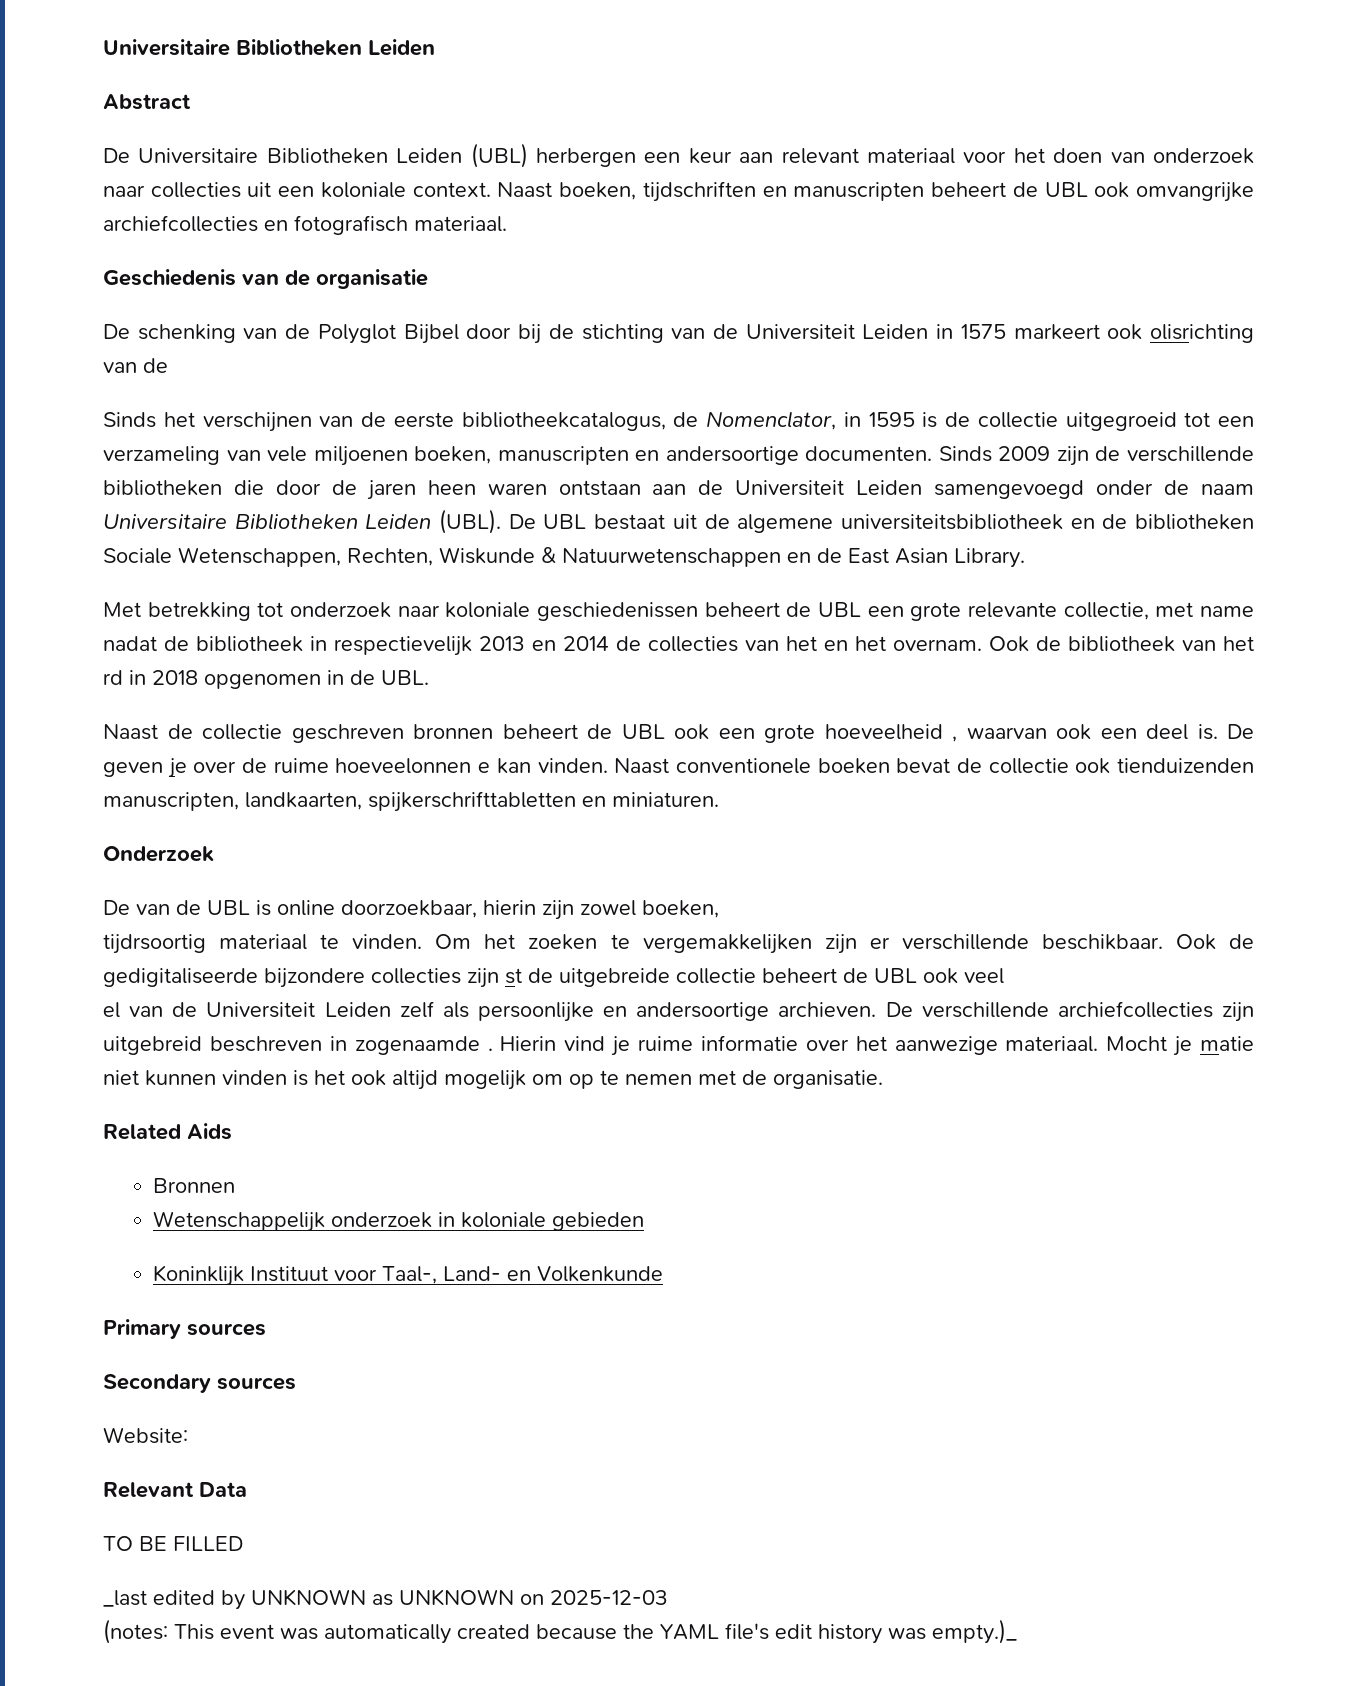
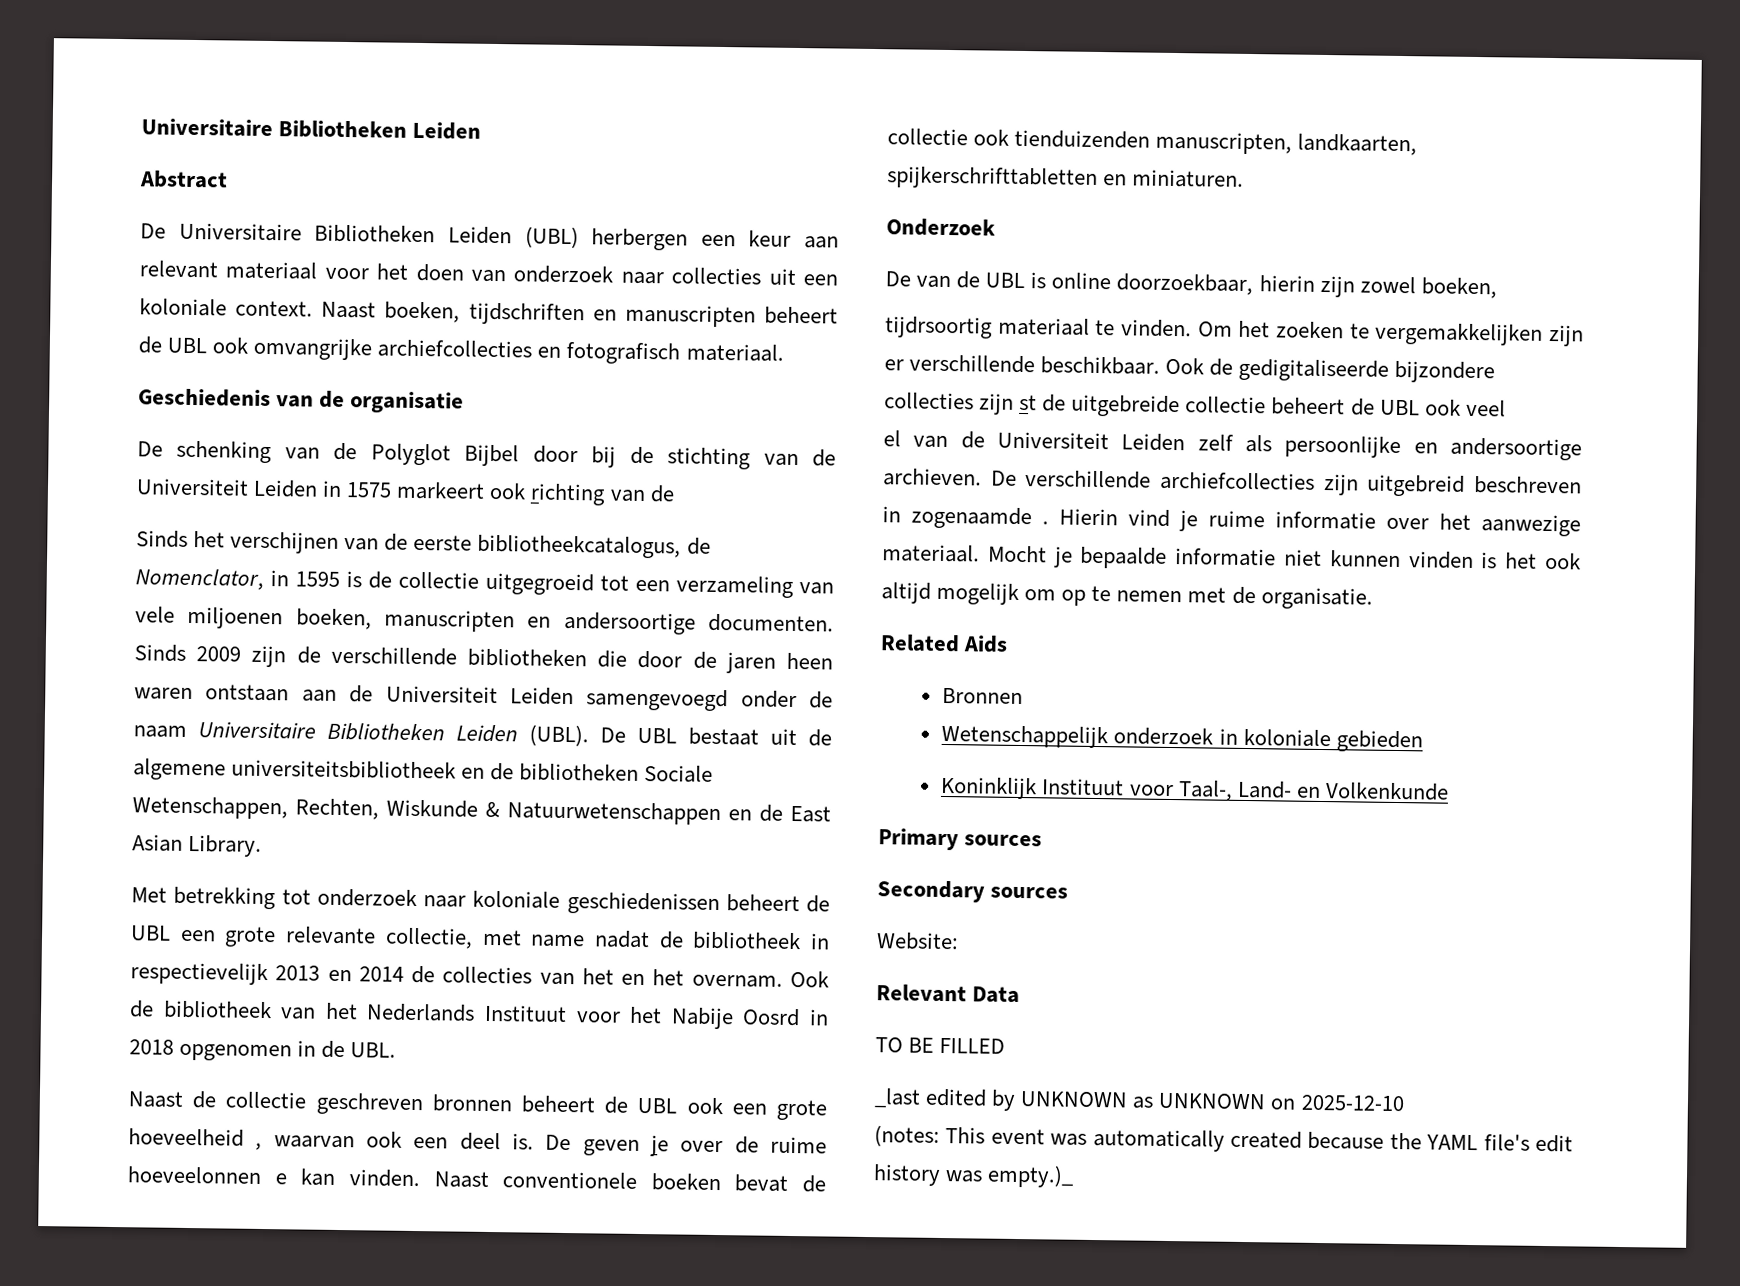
- De schenking van de Polyglot Bijbel door bij de stichting van de Universiteit Leiden in 1575 markeert ook olisrichting van de
+ De schenking van de Polyglot Bijbel door bij de stichting van de Universiteit Leiden in 1575 markeert ook richting van de
- Ook de bibliotheek van het rd in 2018 opgenomen in de UBL.
+ Ook de bibliotheek van het Nederlands Instituut voor het Nabije Oosrd in 2018 opgenomen in de UBL.
- Mocht je matie niet kunnen vinden is het ook altijd mogelijk om op te nemen met de organisatie.
+ Mocht je bepaalde informatie niet kunnen vinden is het ook altijd mogelijk om op te nemen met de organisatie.
- _last edited by UNKNOWN as UNKNOWN on 2025-12-03
+ _last edited by UNKNOWN as UNKNOWN on 2025-12-10

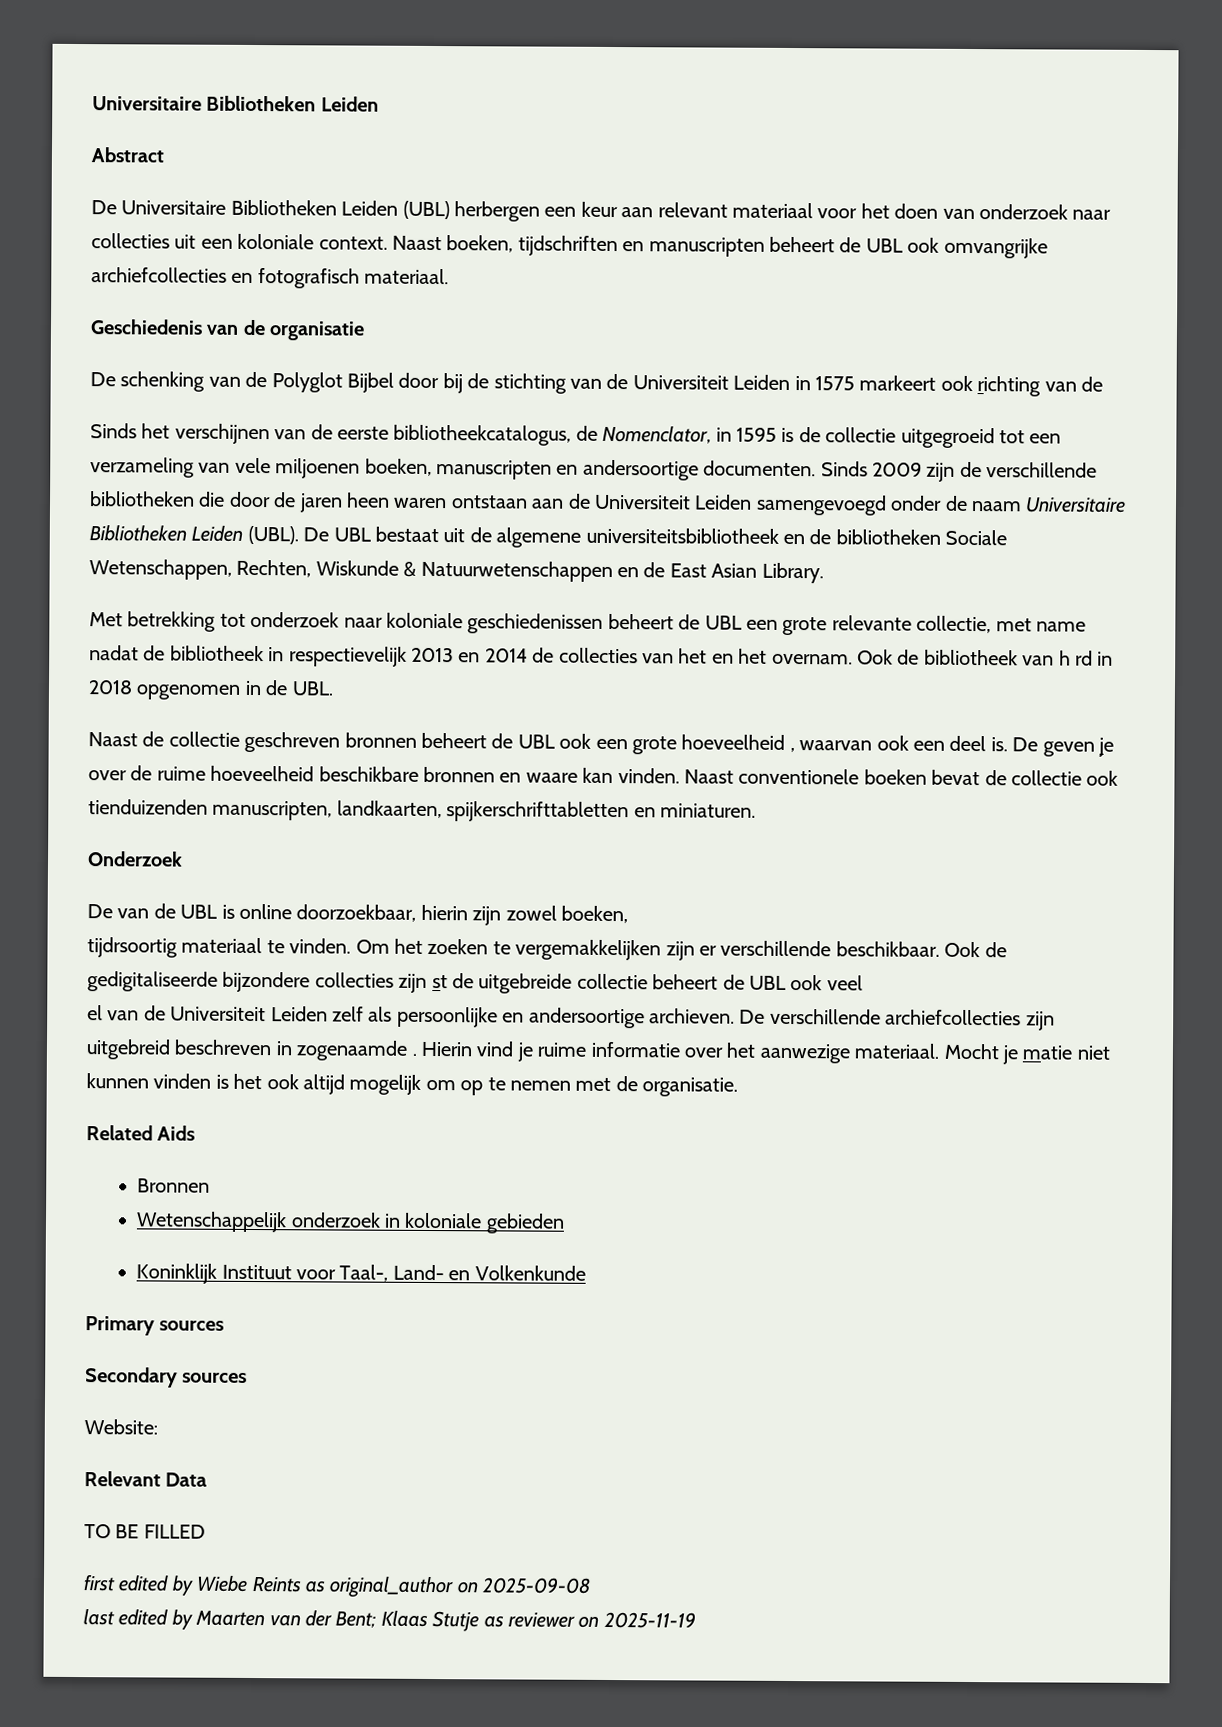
- Ook de bibliotheek van het Nederlands Instituut voor het Nabije Oosrd in 2018 opgenomen in de UBL.
+ Ook de bibliotheek van h rd in 2018 opgenomen in de UBL.
- De geven je over de ruime hoeveelonnen e kan vinden.
+ De geven je over de ruime hoeveelheid beschikbare bronnen en waare kan vinden.
- Mocht je bepaalde informatie niet kunnen vinden is het ook altijd mogelijk om op te nemen met de organisatie.
+ Mocht je matie niet kunnen vinden is het ook altijd mogelijk om op te nemen met de organisatie.
- _last edited by UNKNOWN as UNKNOWN on 2025-12-10
- (notes: This event was automatically created because the YAML file's edit history was empty.)_
+ first edited by Wiebe Reints as original_author on 2025-09-08
+ last edited by Maarten van der Bent; Klaas Stutje as reviewer on 2025-11-19

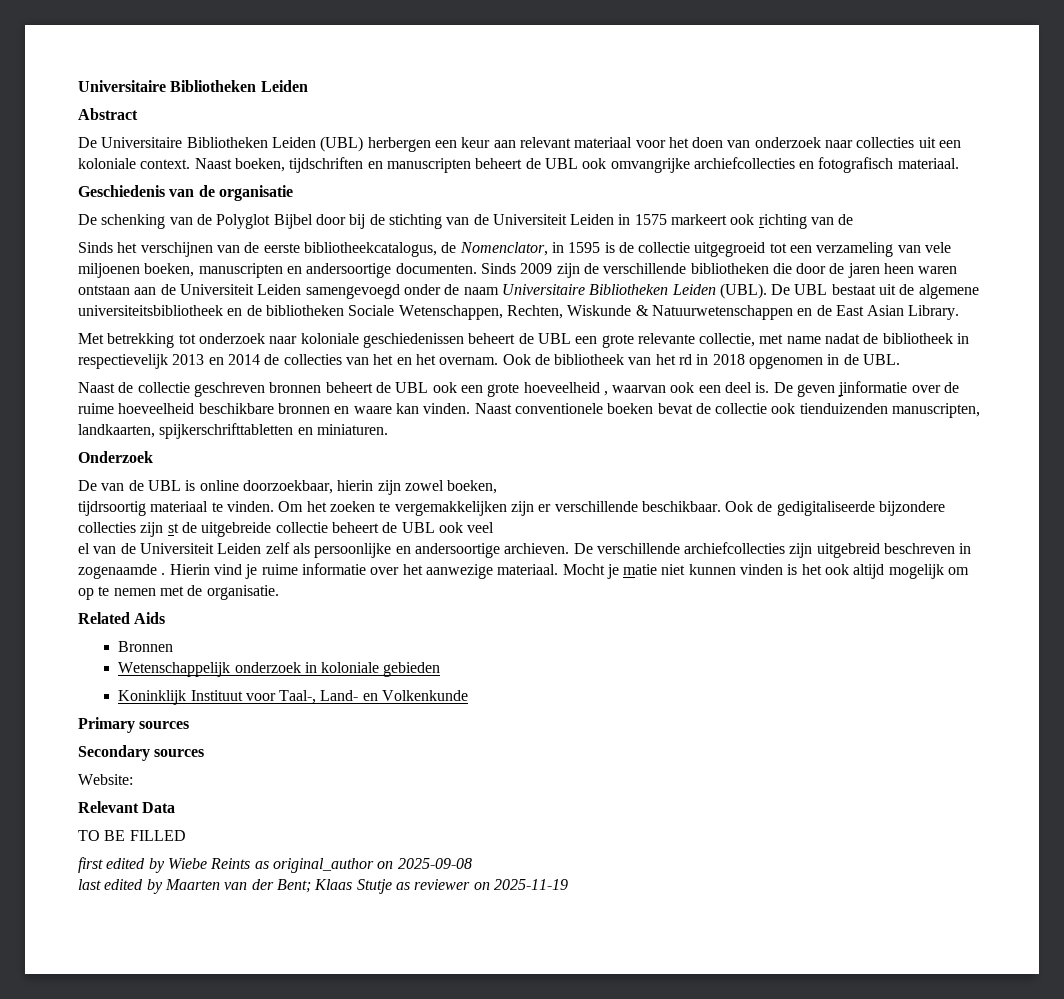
- Ook de bibliotheek van h rd in 2018 opgenomen in de UBL.
+ Ook de bibliotheek van het rd in 2018 opgenomen in de UBL.
- De geven je over de ruime hoeveelheid beschikbare bronnen en waare kan vinden.
+ De geven jinformatie over de ruime hoeveelheid beschikbare bronnen en waare kan vinden.

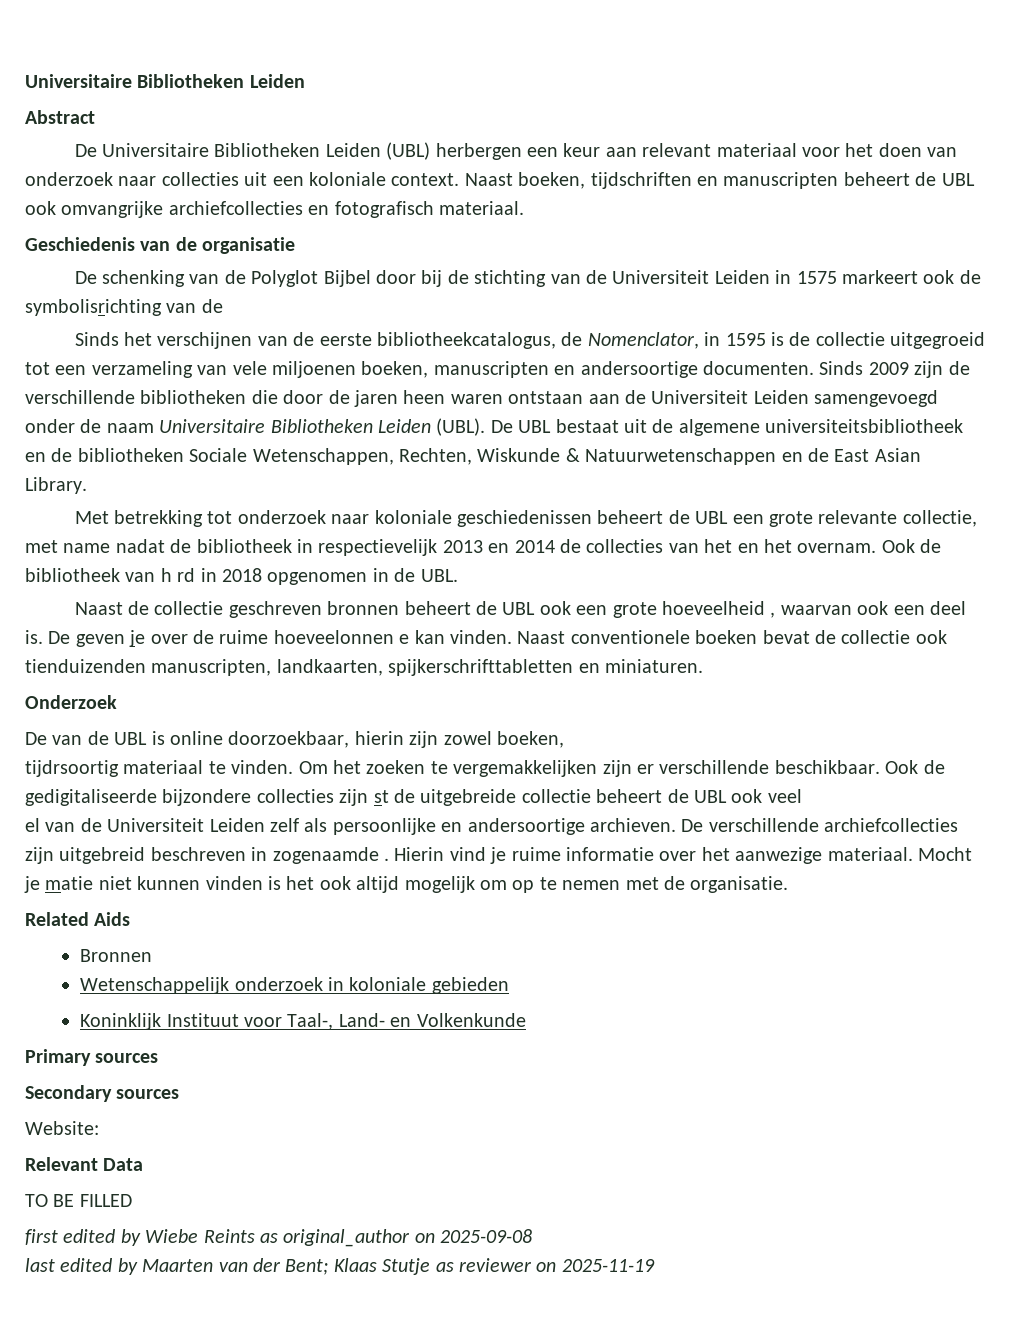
- De schenking van de Polyglot Bijbel door bij de stichting van de Universiteit Leiden in 1575 markeert ook richting van de
+ De schenking van de Polyglot Bijbel door bij de stichting van de Universiteit Leiden in 1575 markeert ook de symbolisrichting van de
- Ook de bibliotheek van het rd in 2018 opgenomen in de UBL.
+ Ook de bibliotheek van h rd in 2018 opgenomen in de UBL.
- De geven jinformatie over de ruime hoeveelheid beschikbare bronnen en waare kan vinden.
+ De geven je over de ruime hoeveelonnen e kan vinden.

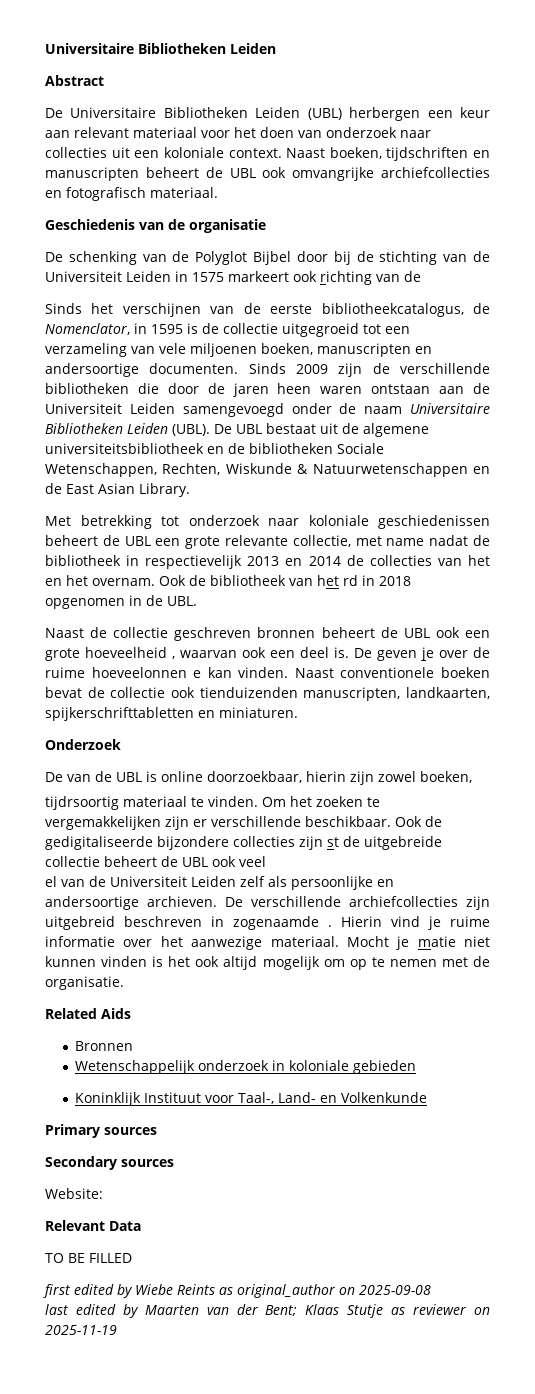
- De schenking van de Polyglot Bijbel door bij de stichting van de Universiteit Leiden in 1575 markeert ook de symbolisrichting van de
+ De schenking van de Polyglot Bijbel door bij de stichting van de Universiteit Leiden in 1575 markeert ook richting van de
- Ook de bibliotheek van h rd in 2018 opgenomen in de UBL.
+ Ook de bibliotheek van het rd in 2018 opgenomen in de UBL.

